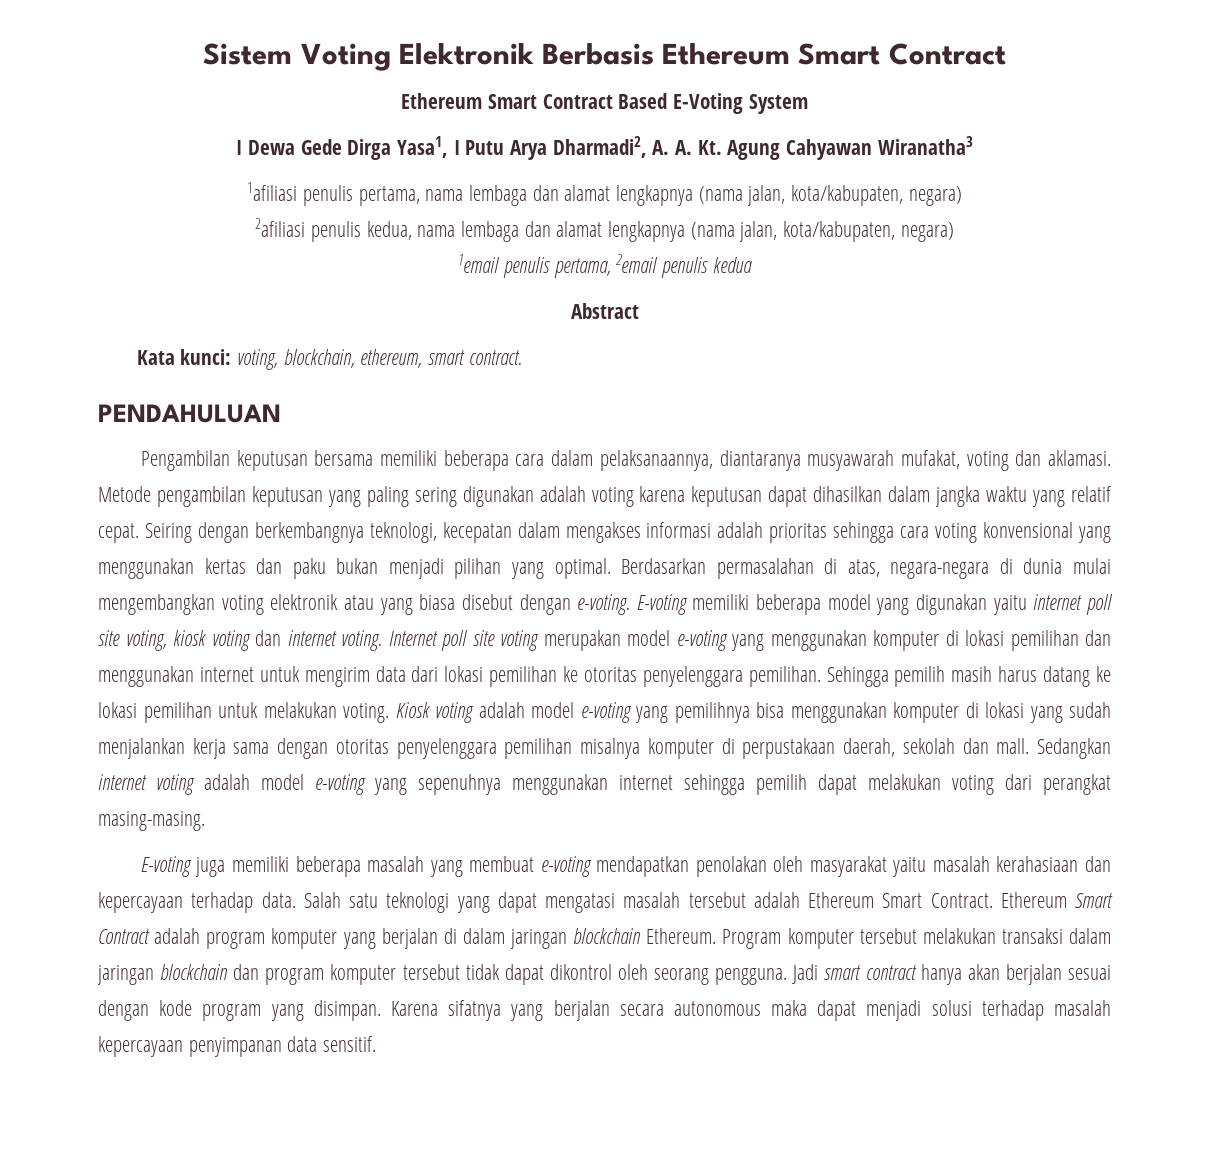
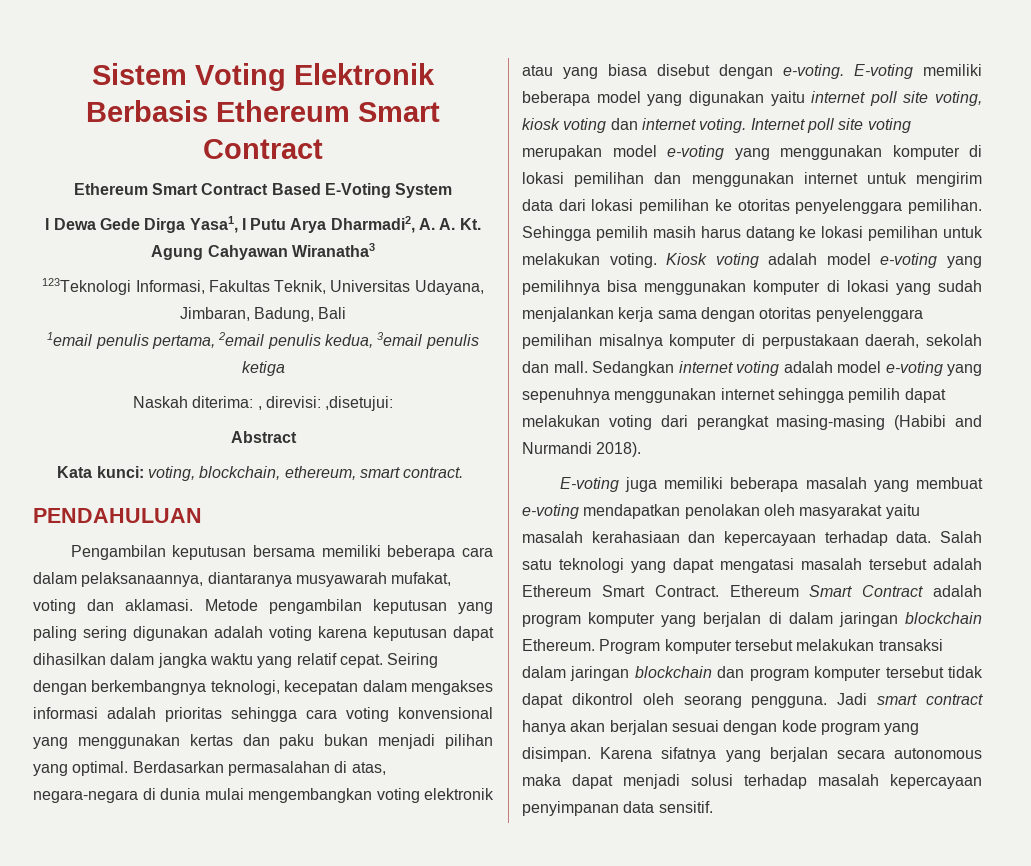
- 1afiliasi penulis pertama, nama lembaga dan alamat lengkapnya (nama jalan, kota/kabupaten, negara)
- 2afiliasi penulis kedua, nama lembaga dan alamat lengkapnya (nama jalan, kota/kabupaten, negara)
+ 123Teknologi Informasi, Fakultas Teknik, Universitas Udayana, Jimbaran, Badung, Bali
- 1email penulis pertama, 2email penulis kedua
+ 1email penulis pertama, 2email penulis kedua, 3email penulis ketiga
+ Naskah diterima: , direvisi: ,disetujui:
- Sedangkan internet voting adalah model e-voting yang sepenuhnya menggunakan internet sehingga pemilih dapat melakukan voting dari perangkat masing-masing.
+ Sedangkan internet voting adalah model e-voting yang sepenuhnya menggunakan internet sehingga pemilih dapat melakukan voting dari perangkat masing-masing (Habibi and Nurmandi 2018).

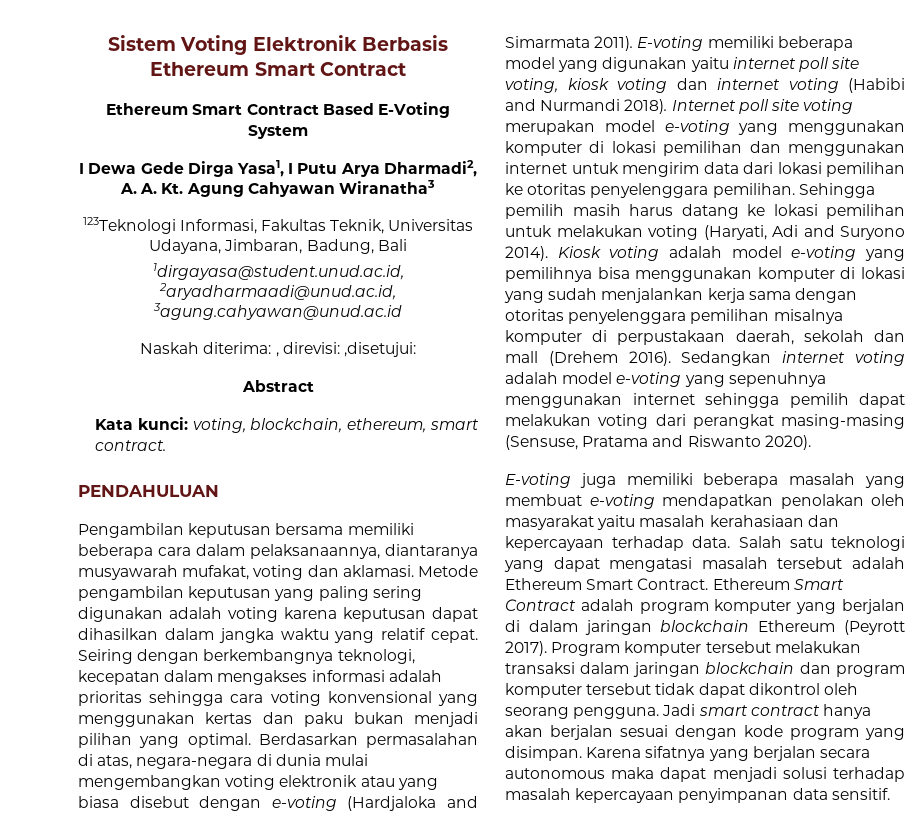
- 1email penulis pertama, 2email penulis kedua, 3email penulis ketiga
+ 1dirgayasa@student.unud.ac.id, 2aryadharmaadi@unud.ac.id, 3agung.cahyawan@unud.ac.id
- Berdasarkan permasalahan di atas, negara-negara di dunia mulai mengembangkan voting elektronik atau yang biasa disebut dengan e-voting.
+ Berdasarkan permasalahan di atas, negara-negara di dunia mulai mengembangkan voting elektronik atau yang biasa disebut dengan e-voting (Hardjaloka and Simarmata 2011).
- E-voting memiliki beberapa model yang digunakan yaitu internet poll site voting, kiosk voting dan internet voting.
+ E-voting memiliki beberapa model yang digunakan yaitu internet poll site voting, kiosk voting dan internet voting (Habibi and Nurmandi 2018).
- Sehingga pemilih masih harus datang ke lokasi pemilihan untuk melakukan voting.
+ Sehingga pemilih masih harus datang ke lokasi pemilihan untuk melakukan voting (Haryati, Adi and Suryono 2014).
- Kiosk voting adalah model e-voting yang pemilihnya bisa menggunakan komputer di lokasi yang sudah menjalankan kerja sama dengan otoritas penyelenggara pemilihan misalnya komputer di perpustakaan daerah, sekolah dan mall.
+ Kiosk voting adalah model e-voting yang pemilihnya bisa menggunakan komputer di lokasi yang sudah menjalankan kerja sama dengan otoritas penyelenggara pemilihan misalnya komputer di perpustakaan daerah, sekolah dan mall (Drehem 2016).
- Sedangkan internet voting adalah model e-voting yang sepenuhnya menggunakan internet sehingga pemilih dapat melakukan voting dari perangkat masing-masing (Habibi and Nurmandi 2018).
+ Sedangkan internet voting adalah model e-voting yang sepenuhnya menggunakan internet sehingga pemilih dapat melakukan voting dari perangkat masing-masing (Sensuse, Pratama and Riswanto 2020).
- Ethereum Smart Contract adalah program komputer yang berjalan di dalam jaringan blockchain Ethereum.
+ Ethereum Smart Contract adalah program komputer yang berjalan di dalam jaringan blockchain Ethereum (Peyrott 2017).

